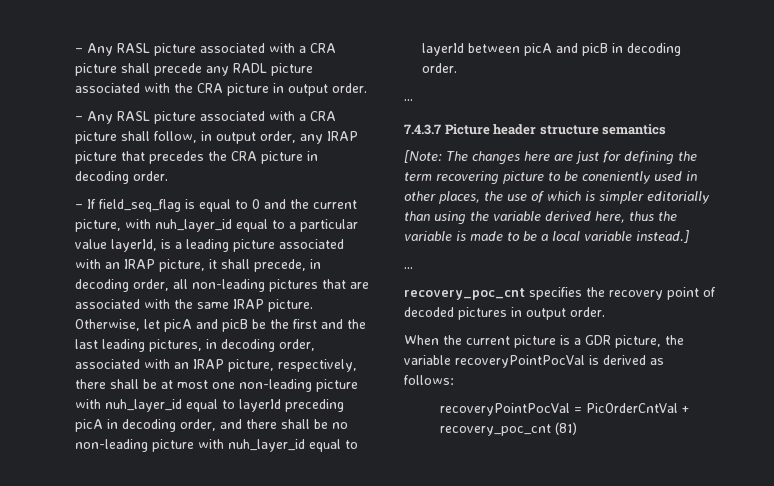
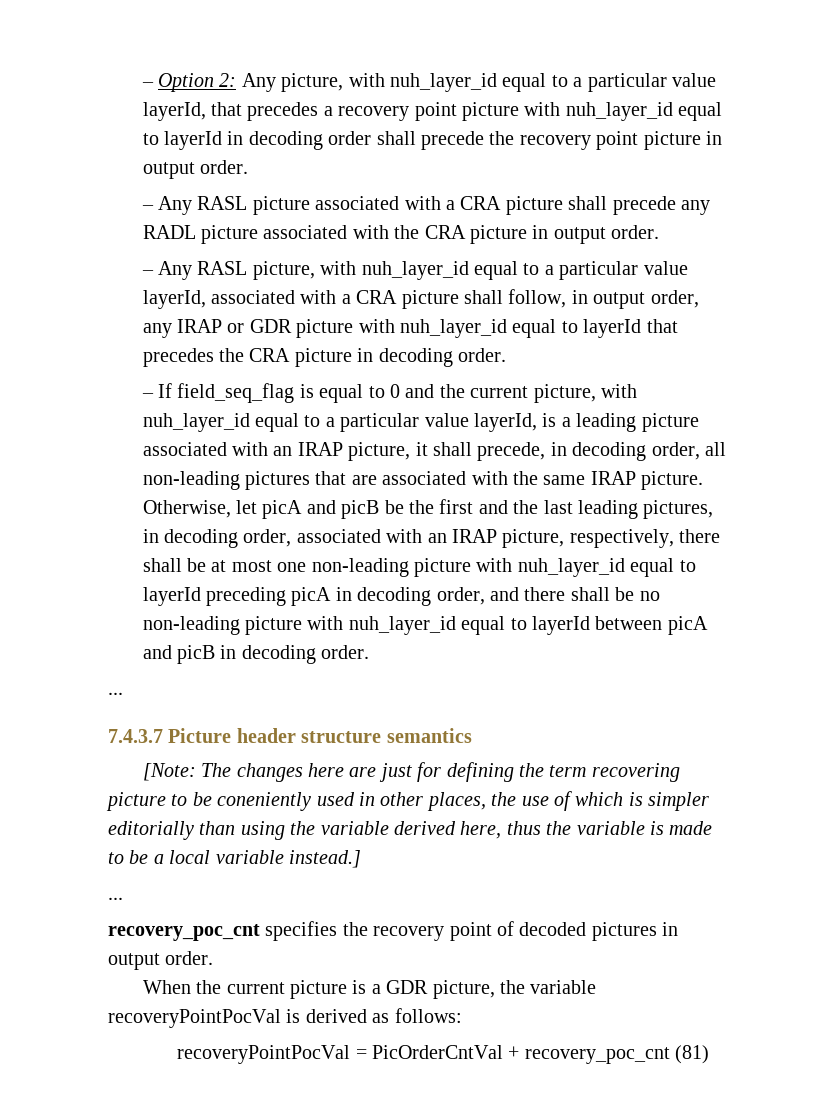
+ – Option 2: Any picture, with nuh_layer_id equal to a particular value layerId, that precedes a recovery point picture with nuh_layer_id equal to layerId in decoding order shall precede the recovery point picture in output order.
- – Any RASL picture associated with a CRA picture shall follow, in output order, any IRAP picture that precedes the CRA picture in decoding order.
+ – Any RASL picture, with nuh_layer_id equal to a particular value layerId, associated with a CRA picture shall follow, in output order, any IRAP or GDR picture with nuh_layer_id equal to layerId that precedes the CRA picture in decoding order.

